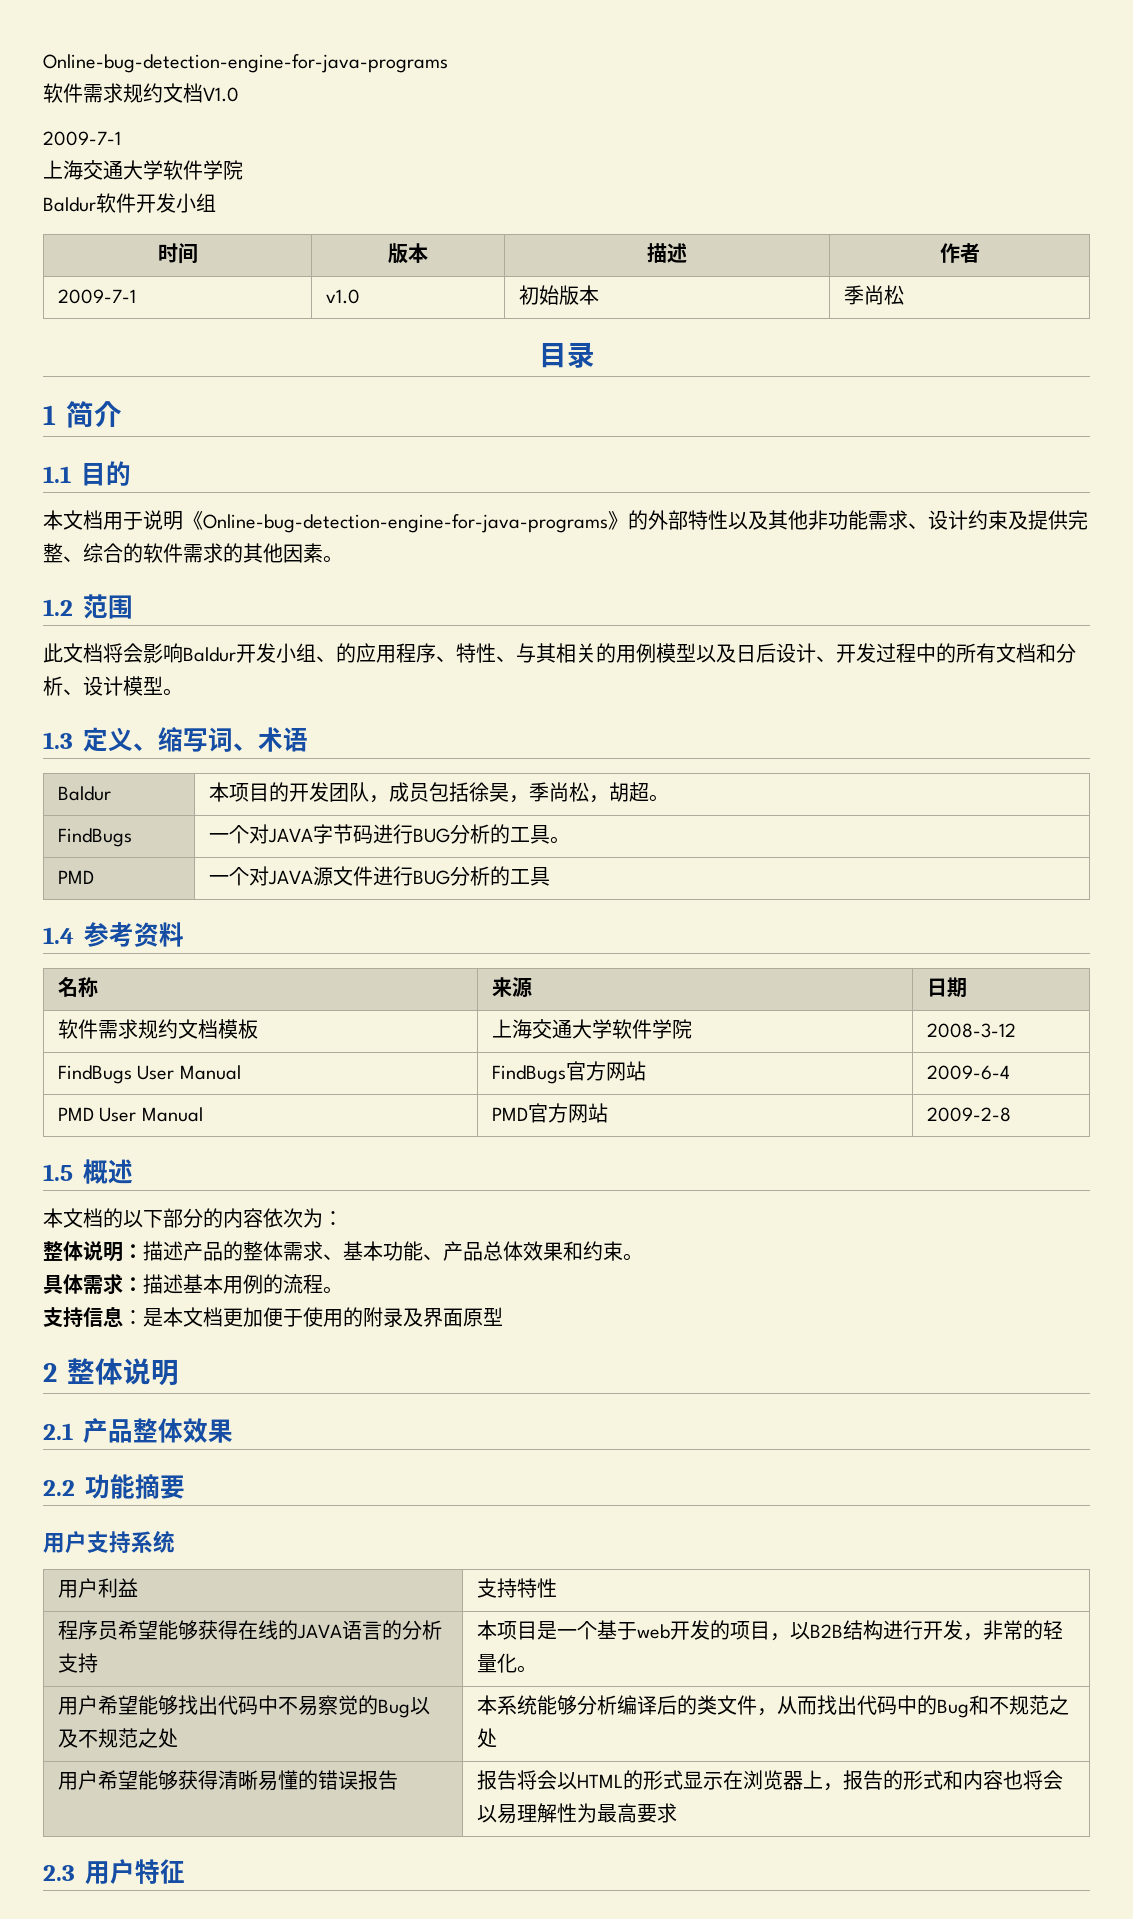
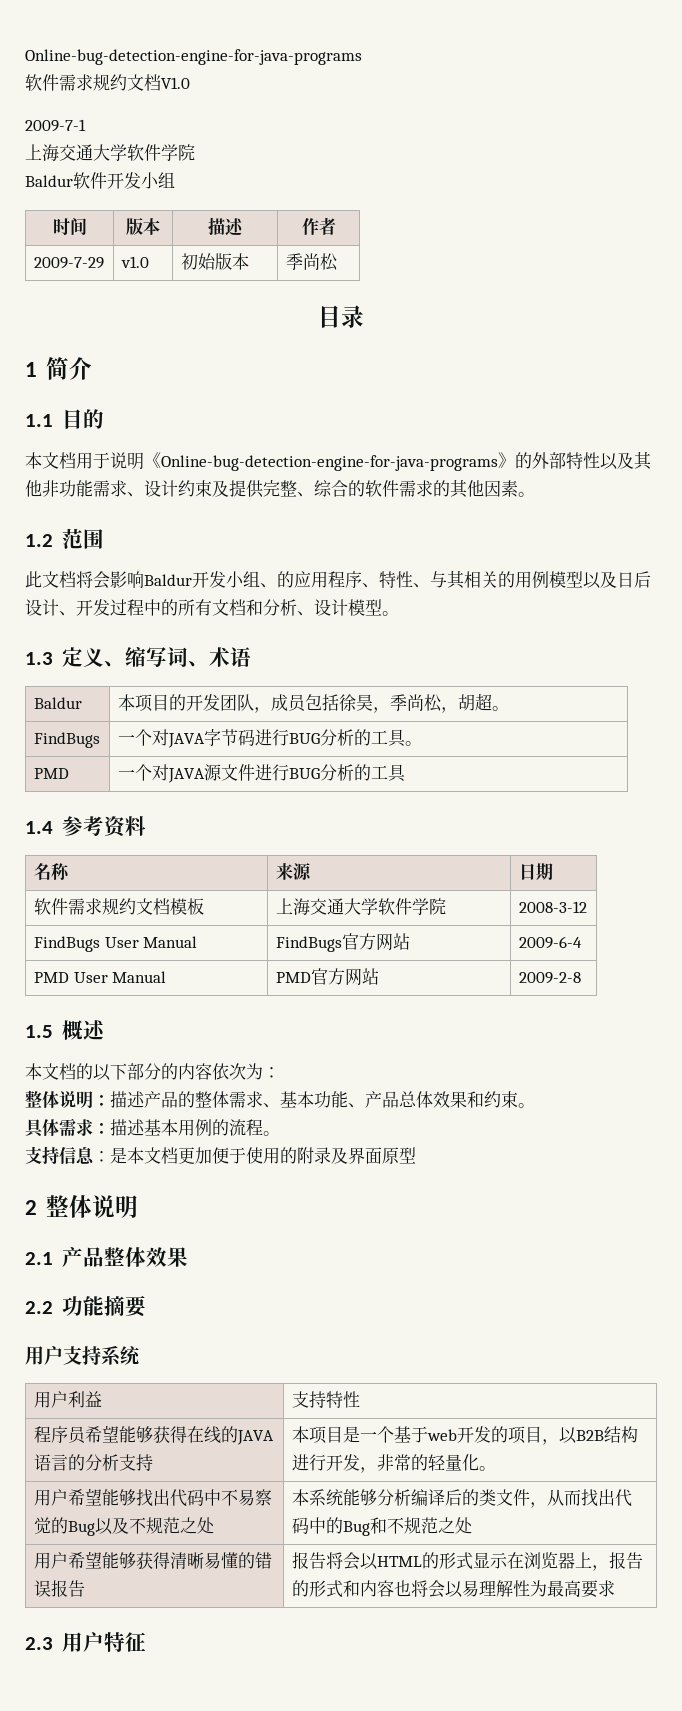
- 2009-7-1 | v1.0 | 初始版本 | 季尚松
+ 2009-7-29 | v1.0 | 初始版本 | 季尚松

